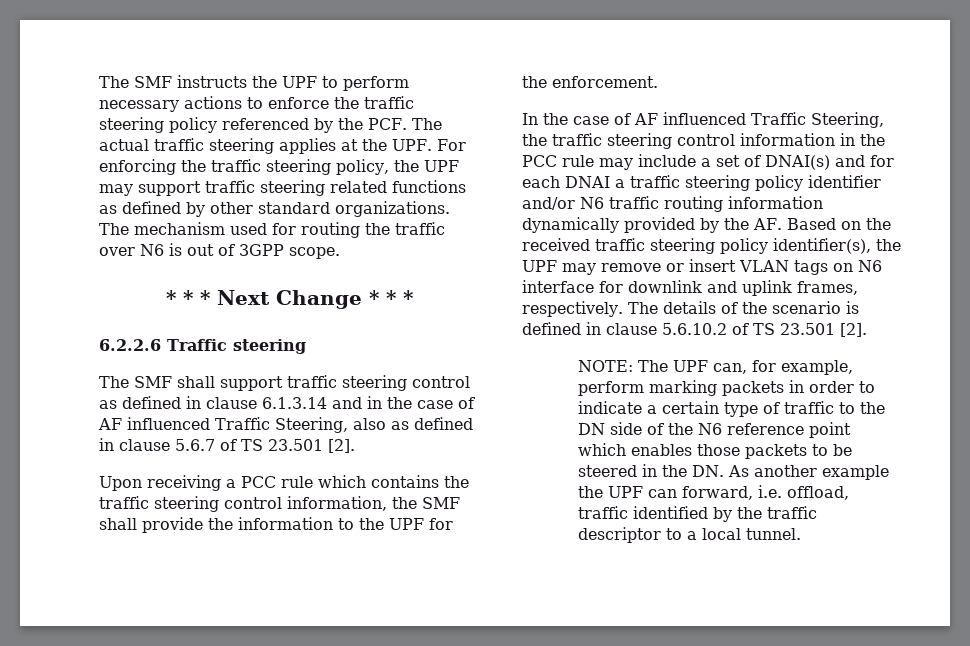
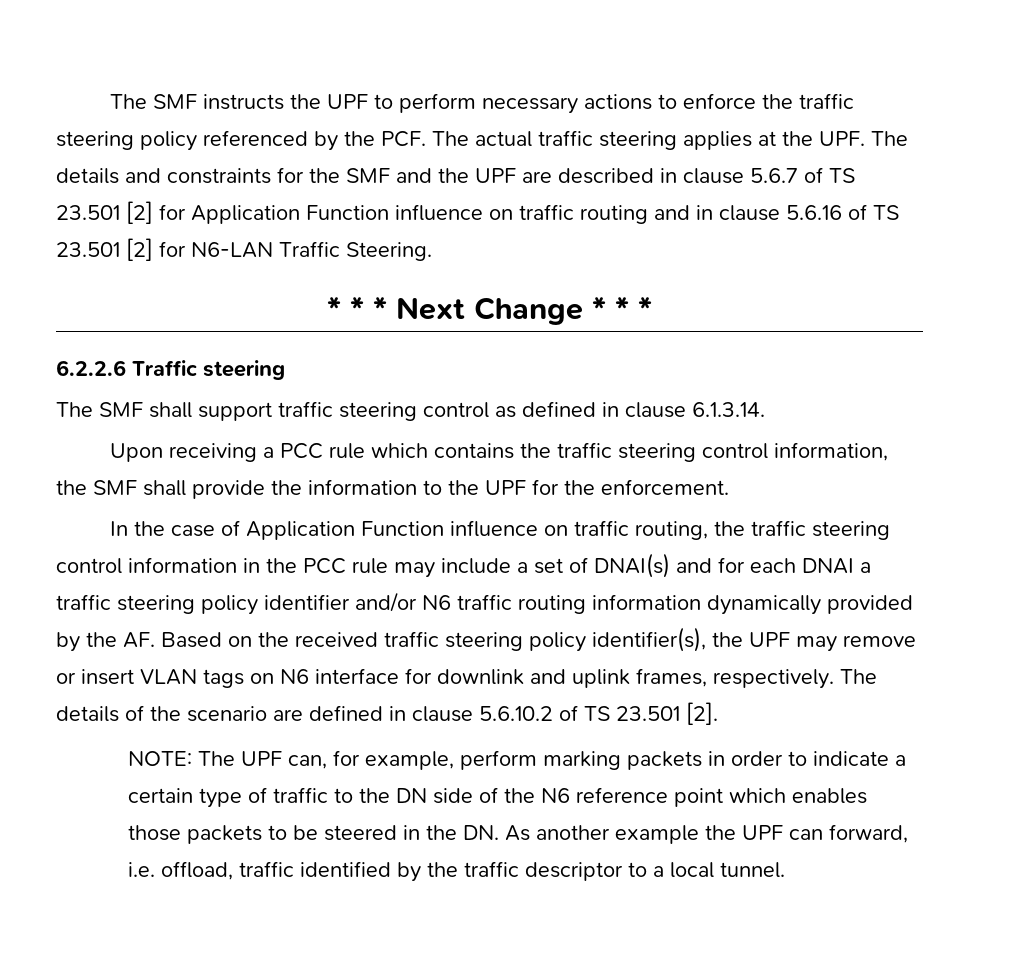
- The SMF instructs the UPF to perform necessary actions to enforce the traffic steering policy referenced by the PCF. The actual traffic steering applies at the UPF. For enforcing the traffic steering policy, the UPF may support traffic steering related functions as defined by other standard organizations. The mechanism used for routing the traffic over N6 is out of 3GPP scope.
+ The SMF instructs the UPF to perform necessary actions to enforce the traffic steering policy referenced by the PCF. The actual traffic steering applies at the UPF. The details and constraints for the SMF and the UPF are described in clause 5.6.7 of TS 23.501 [2] for Application Function influence on traffic routing and in clause 5.6.16 of TS 23.501 [2] for N6-LAN Traffic Steering.
- The SMF shall support traffic steering control as defined in clause 6.1.3.14 and in the case of AF influenced Traffic Steering, also as defined in clause 5.6.7 of TS 23.501 [2].
+ The SMF shall support traffic steering control as defined in clause 6.1.3.14.
- In the case of AF influenced Traffic Steering, the traffic steering control information in the PCC rule may include a set of DNAI(s) and for each DNAI a traffic steering policy identifier and/or N6 traffic routing information dynamically provided by the AF. Based on the received traffic steering policy identifier(s), the UPF may remove or insert VLAN tags on N6 interface for downlink and uplink frames, respectively.
+ In the case of Application Function influence on traffic routing, the traffic steering control information in the PCC rule may include a set of DNAI(s) and for each DNAI a traffic steering policy identifier and/or N6 traffic routing information dynamically provided by the AF. Based on the received traffic steering policy identifier(s), the UPF may remove or insert VLAN tags on N6 interface for downlink and uplink frames, respectively.
- The details of the scenario is defined in clause 5.6.10.2 of TS 23.501 [2].
+ The details of the scenario are defined in clause 5.6.10.2 of TS 23.501 [2].

